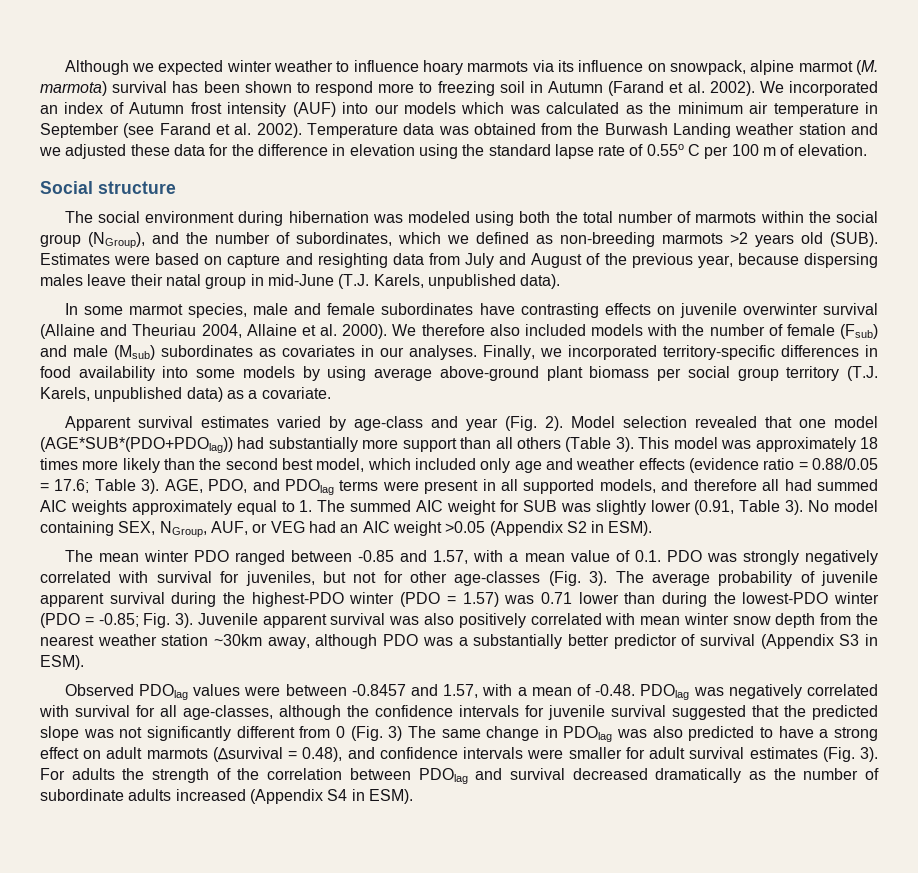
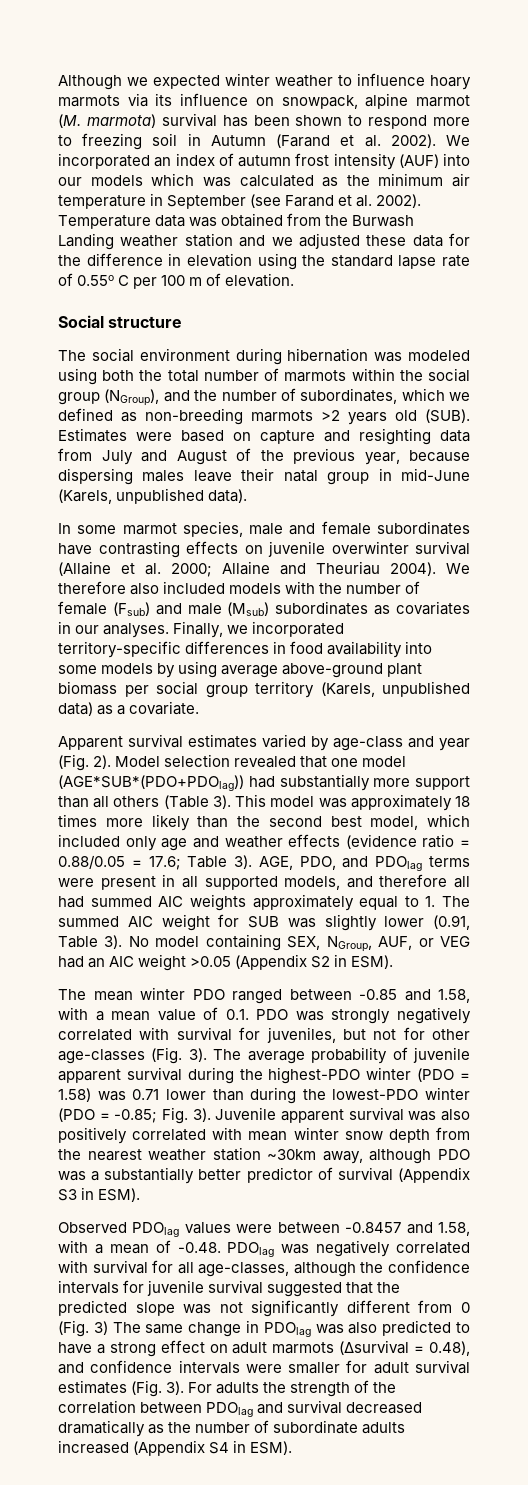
- We incorporated an index of Autumn frost intensity (AUF) into our models which was calculated as the minimum air temperature in September (see Farand et al. 2002).
+ We incorporated an index of autumn frost intensity (AUF) into our models which was calculated as the minimum air temperature in September (see Farand et al. 2002).
- Estimates were based on capture and resighting data from July and August of the previous year, because dispersing males leave their natal group in mid-June (T.J. Karels, unpublished data).
+ Estimates were based on capture and resighting data from July and August of the previous year, because dispersing males leave their natal group in mid-June (Karels, unpublished data).
- In some marmot species, male and female subordinates have contrasting effects on juvenile overwinter survival (Allaine and Theuriau 2004, Allaine et al. 2000).
+ In some marmot species, male and female subordinates have contrasting effects on juvenile overwinter survival (Allaine et al. 2000; Allaine and Theuriau 2004).
- Finally, we incorporated territory-specific differences in food availability into some models by using average above-ground plant biomass per social group territory (T.J. Karels, unpublished data) as a covariate.
+ Finally, we incorporated territory-specific differences in food availability into some models by using average above-ground plant biomass per social group territory (Karels, unpublished data) as a covariate.
- The mean winter PDO ranged between -0.85 and 1.57, with a mean value of 0.1. PDO was strongly negatively correlated with survival for juveniles, but not for other age-classes (Fig. 3).
+ The mean winter PDO ranged between -0.85 and 1.58, with a mean value of 0.1. PDO was strongly negatively correlated with survival for juveniles, but not for other age-classes (Fig. 3).
- The average probability of juvenile apparent survival during the highest-PDO winter (PDO = 1.57) was 0.71 lower than during the lowest-PDO winter (PDO = -0.85; Fig. 3).
+ The average probability of juvenile apparent survival during the highest-PDO winter (PDO = 1.58) was 0.71 lower than during the lowest-PDO winter (PDO = -0.85; Fig. 3).
- Observed PDOlag values were between -0.8457 and 1.57, with a mean of -0.48. PDOlag was negatively correlated with survival for all age-classes, although the confidence intervals for juvenile survival suggested that the predicted slope was not significantly different from 0 (Fig. 3) The same change in PDOlag was also predicted to have a strong effect on adult marmots (∆survival = 0.48), and confidence intervals were smaller for adult survival estimates (Fig. 3).
+ Observed PDOlag values were between -0.8457 and 1.58, with a mean of -0.48. PDOlag was negatively correlated with survival for all age-classes, although the confidence intervals for juvenile survival suggested that the predicted slope was not significantly different from 0 (Fig. 3) The same change in PDOlag was also predicted to have a strong effect on adult marmots (∆survival = 0.48), and confidence intervals were smaller for adult survival estimates (Fig. 3).

